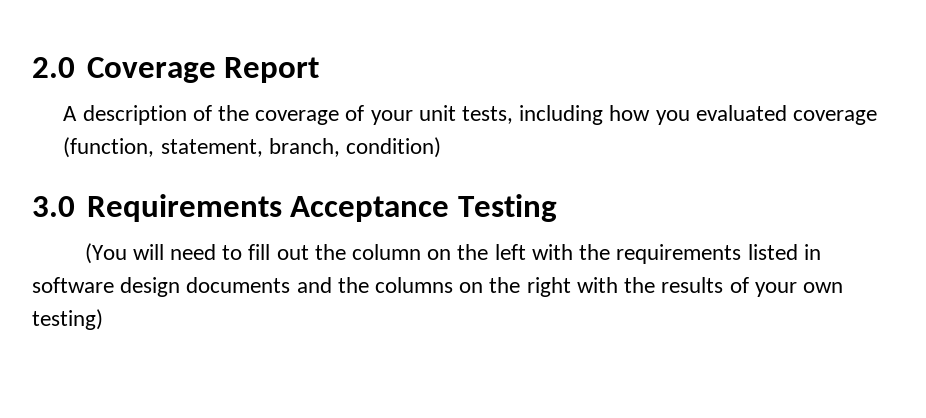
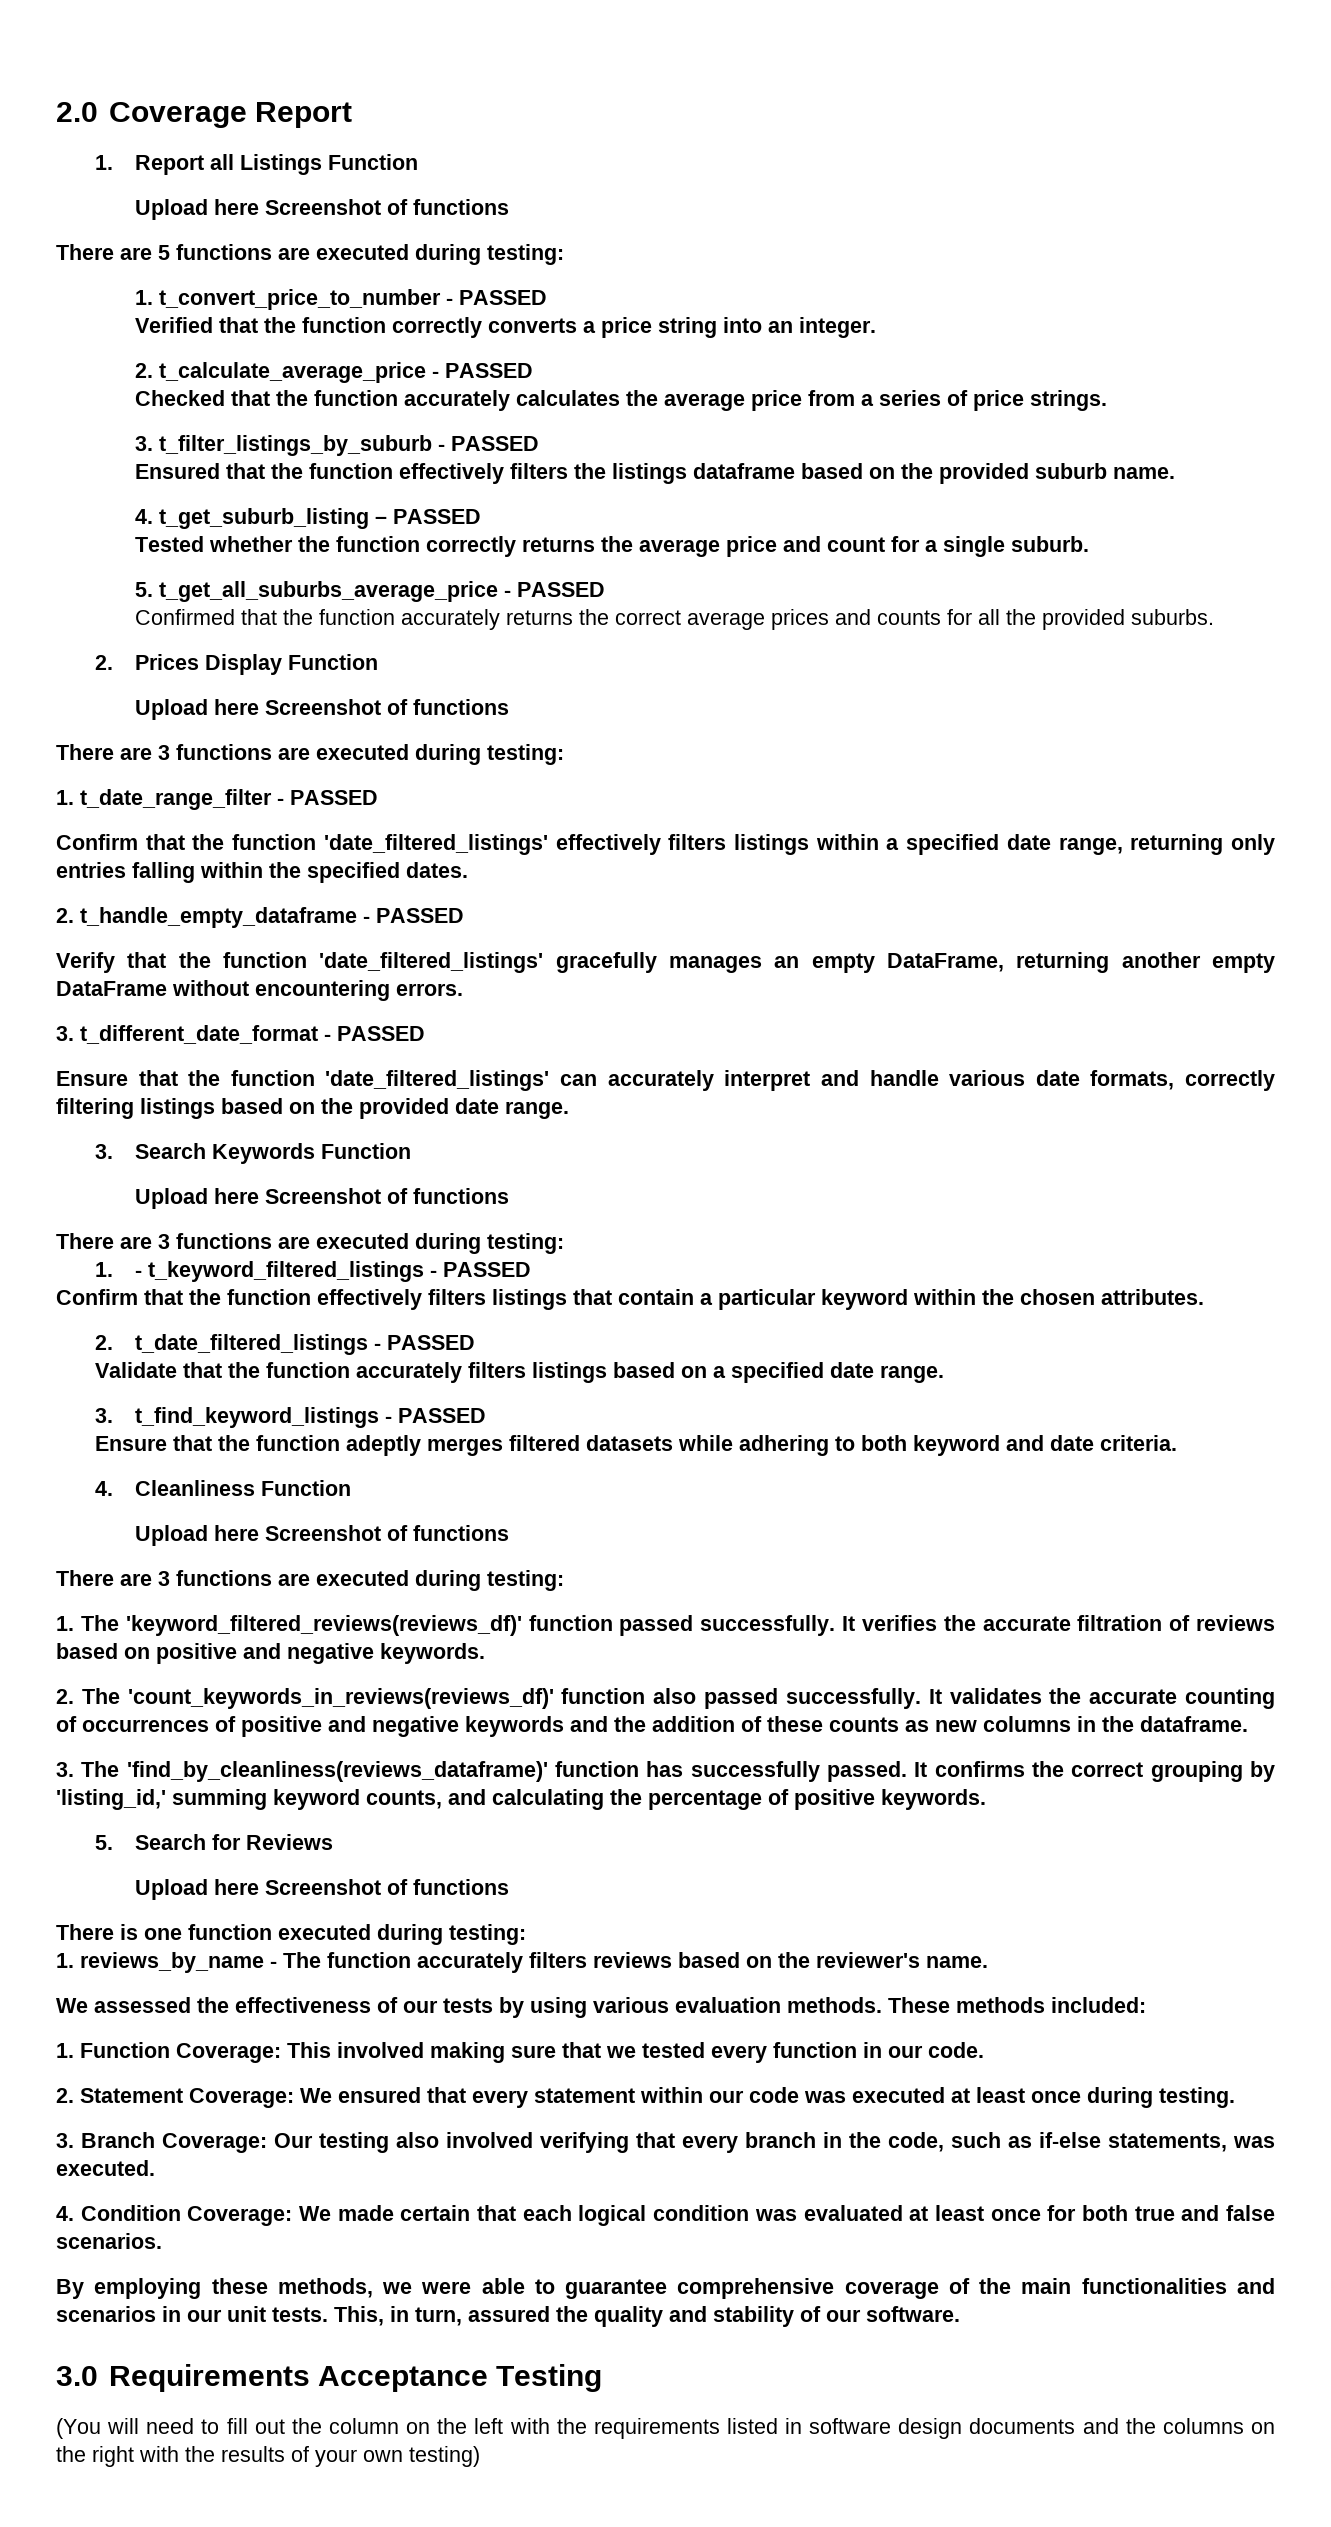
- A description of the coverage of your unit tests, including how you evaluated coverage (function, statement, branch, condition)
+ 1. Report all Listings Function
+ Upload here Screenshot of functions
+ There are 5 functions are executed during testing:
+ 1. t_convert_price_to_number - PASSED
+ Verified that the function correctly converts a price string into an integer.
+ 2. t_calculate_average_price - PASSED
+ Checked that the function accurately calculates the average price from a series of price strings.
+ 3. t_filter_listings_by_suburb - PASSED
+ Ensured that the function effectively filters the listings dataframe based on the provided suburb name.
+ 4. t_get_suburb_listing – PASSED
+ Tested whether the function correctly returns the average price and count for a single suburb.
+ 5. t_get_all_suburbs_average_price - PASSED
+ Confirmed that the function accurately returns the correct average prices and counts for all the provided suburbs.
+ 2. Prices Display Function
+ Upload here Screenshot of functions
+ There are 3 functions are executed during testing:
+ 1. t_date_range_filter - PASSED
+ Confirm that the function 'date_filtered_listings' effectively filters listings within a specified date range, returning only entries falling within the specified dates.
+ 2. t_handle_empty_dataframe - PASSED
+ Verify that the function 'date_filtered_listings' gracefully manages an empty DataFrame, returning another empty DataFrame without encountering errors.
+ 3. t_different_date_format - PASSED
+ Ensure that the function 'date_filtered_listings' can accurately interpret and handle various date formats, correctly filtering listings based on the provided date range.
+ 3. Search Keywords Function
+ Upload here Screenshot of functions
+ There are 3 functions are executed during testing:
+ 1. - t_keyword_filtered_listings - PASSED
+ Confirm that the function effectively filters listings that contain a particular keyword within the chosen attributes.
+ 2. t_date_filtered_listings - PASSED
+ Validate that the function accurately filters listings based on a specified date range.
+ 3. t_find_keyword_listings - PASSED
+ Ensure that the function adeptly merges filtered datasets while adhering to both keyword and date criteria.
+ 4. Cleanliness Function
+ Upload here Screenshot of functions
+ There are 3 functions are executed during testing:
+ 1. The 'keyword_filtered_reviews(reviews_df)' function passed successfully. It verifies the accurate filtration of reviews based on positive and negative keywords.
+ 2. The 'count_keywords_in_reviews(reviews_df)' function also passed successfully. It validates the accurate counting of occurrences of positive and negative keywords and the addition of these counts as new columns in the dataframe.
+ 3. The 'find_by_cleanliness(reviews_dataframe)' function has successfully passed. It confirms the correct grouping by 'listing_id,' summing keyword counts, and calculating the percentage of positive keywords.
+ 5. Search for Reviews
+ Upload here Screenshot of functions
+ There is one function executed during testing:
+ 1. reviews_by_name - The function accurately filters reviews based on the reviewer's name.
+ We assessed the effectiveness of our tests by using various evaluation methods. These methods included:
+ 1. Function Coverage: This involved making sure that we tested every function in our code.
+ 2. Statement Coverage: We ensured that every statement within our code was executed at least once during testing.
+ 3. Branch Coverage: Our testing also involved verifying that every branch in the code, such as if-else statements, was executed.
+ 4. Condition Coverage: We made certain that each logical condition was evaluated at least once for both true and false scenarios.
+ By employing these methods, we were able to guarantee comprehensive coverage of the main functionalities and scenarios in our unit tests. This, in turn, assured the quality and stability of our software.

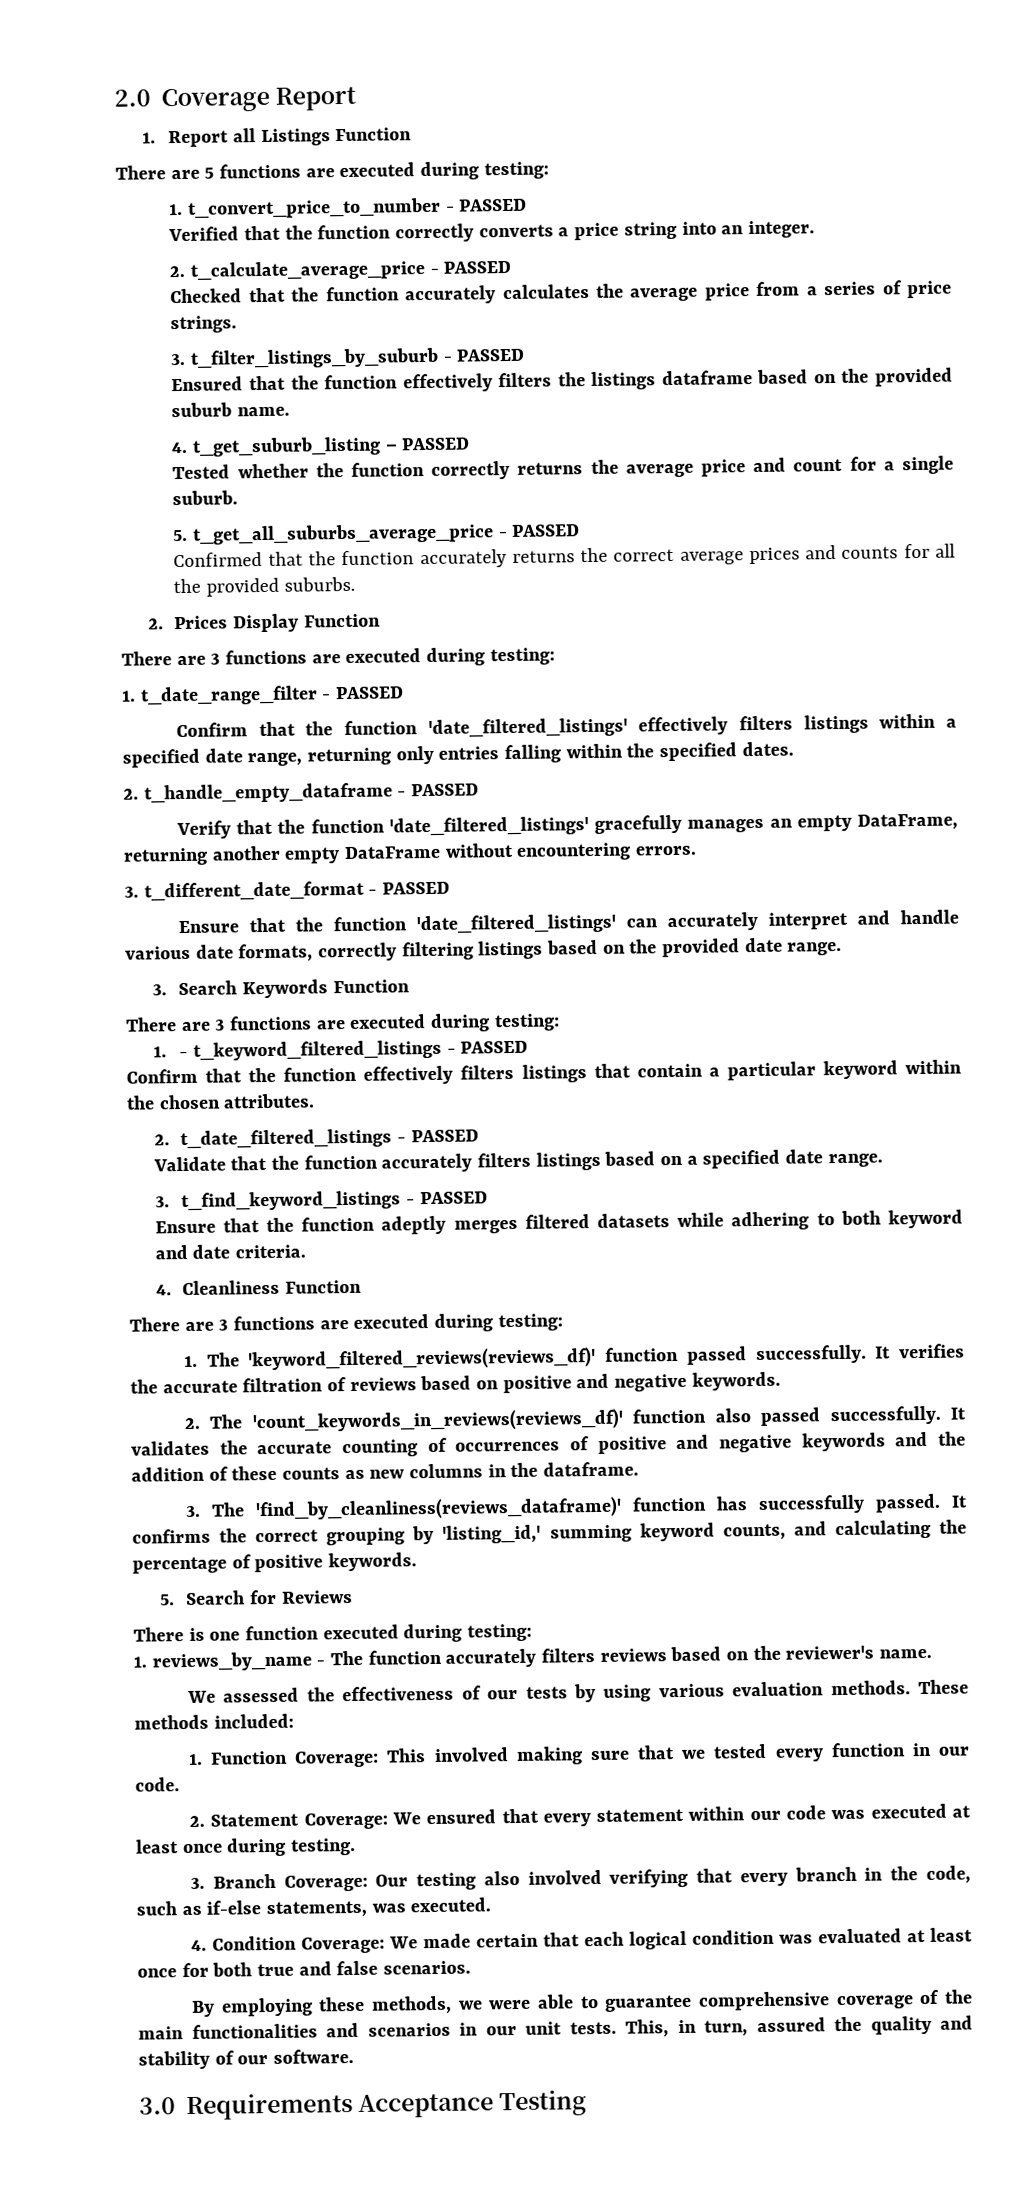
  1. Report all Listings Function
- Upload here Screenshot of functions
  2. Prices Display Function
- Upload here Screenshot of functions
  3. Search Keywords Function
- Upload here Screenshot of functions
  4. Cleanliness Function
- Upload here Screenshot of functions
  5. Search for Reviews
- Upload here Screenshot of functions
- (You will need to fill out the column on the left with the requirements listed in software design documents and the columns on the right with the results of your own testing)

